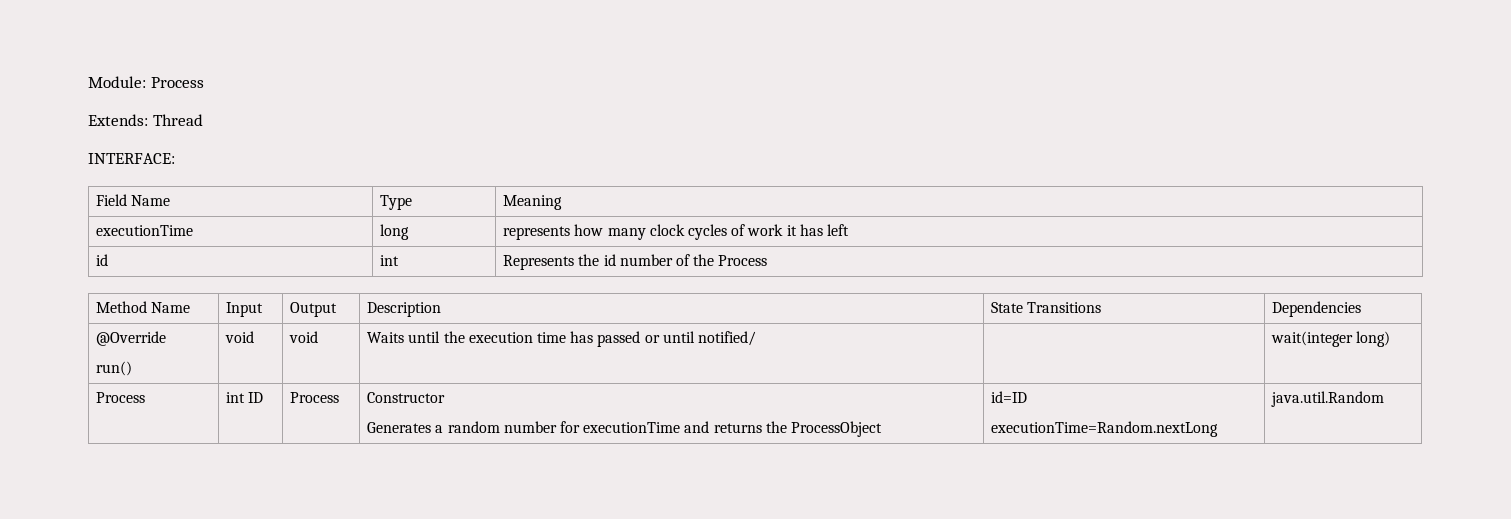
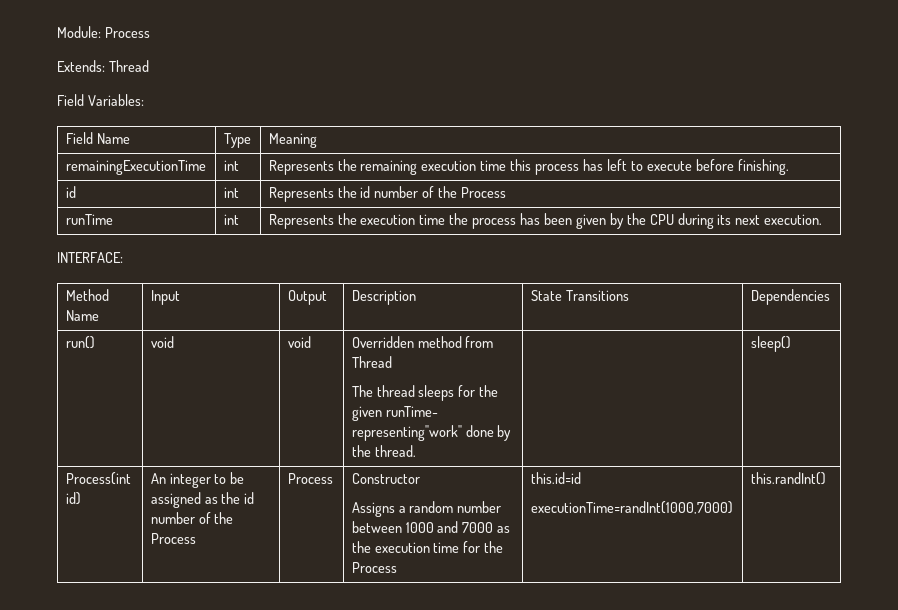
- INTERFACE:
+ Field Variables:
- executionTime | long | represents how many clock cycles of work it has left
+ remainingExecutionTime | int | Represents the remaining execution time this process has left to execute before finishing.
+ runTime | int | Represents the execution time the process has been given by the CPU during its next execution.
+ INTERFACE:
- @Override
- run() | void | void | Waits until the execution time has passed or until notified/ | | wait(integer long)
- Process | int ID | Process | Constructor
- Generates a random number for executionTime and returns the ProcessObject | id=ID
- executionTime=Random.nextLong | java.util.Random
+ run() | void | void | Overridden method from Thread
+ The thread sleeps for the given runTime- representing"work" done by the thread. | | sleep()
+ Process(int id) | An integer to be assigned as the id number of the Process | Process | Constructor
+ Assigns a random number between 1000 and 7000 as the execution time for the Process | this.id=id
+ executionTime=randInt(1000,7000) | this.randInt()

